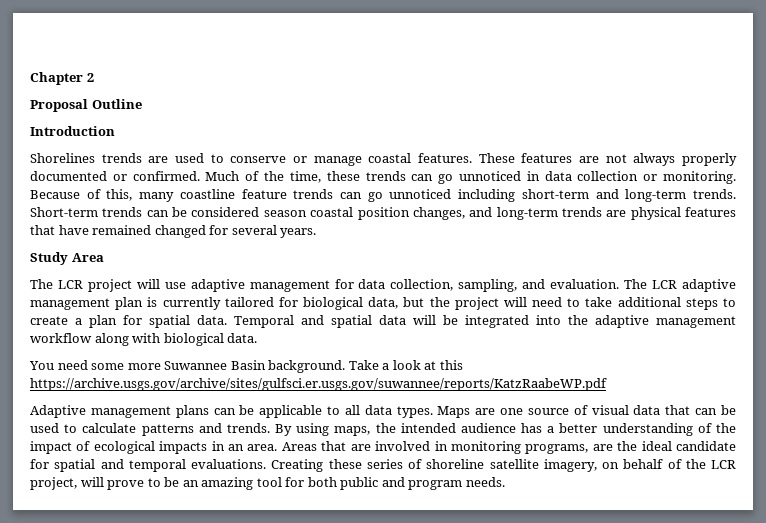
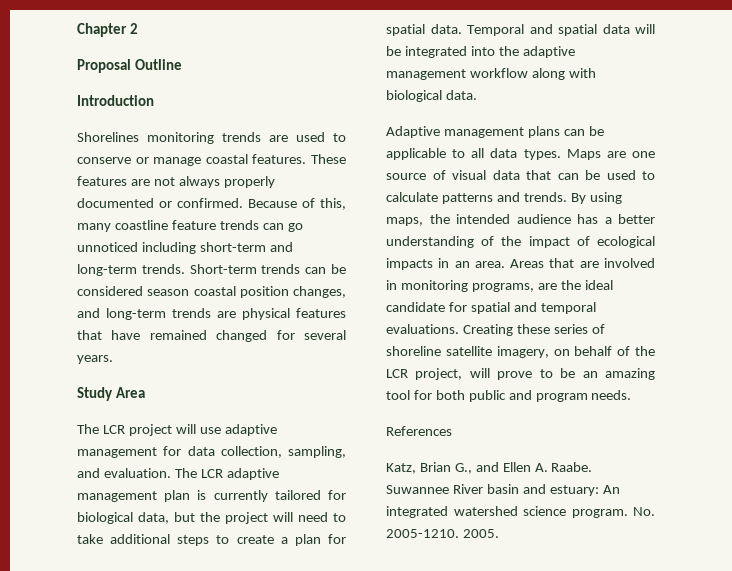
- Shorelines trends are used to conserve or manage coastal features.
+ Shorelines monitoring trends are used to conserve or manage coastal features.
- Much of the time, these trends can go unnoticed in data collection or monitoring.
- You need some more Suwannee Basin background. Take a look at this https://archive.usgs.gov/archive/sites/gulfsci.er.usgs.gov/suwannee/reports/KatzRaabeWP.pdf
+ References
+ Katz, Brian G., and Ellen A. Raabe. Suwannee River basin and estuary: An integrated watershed science program. No. 2005-1210. 2005.

